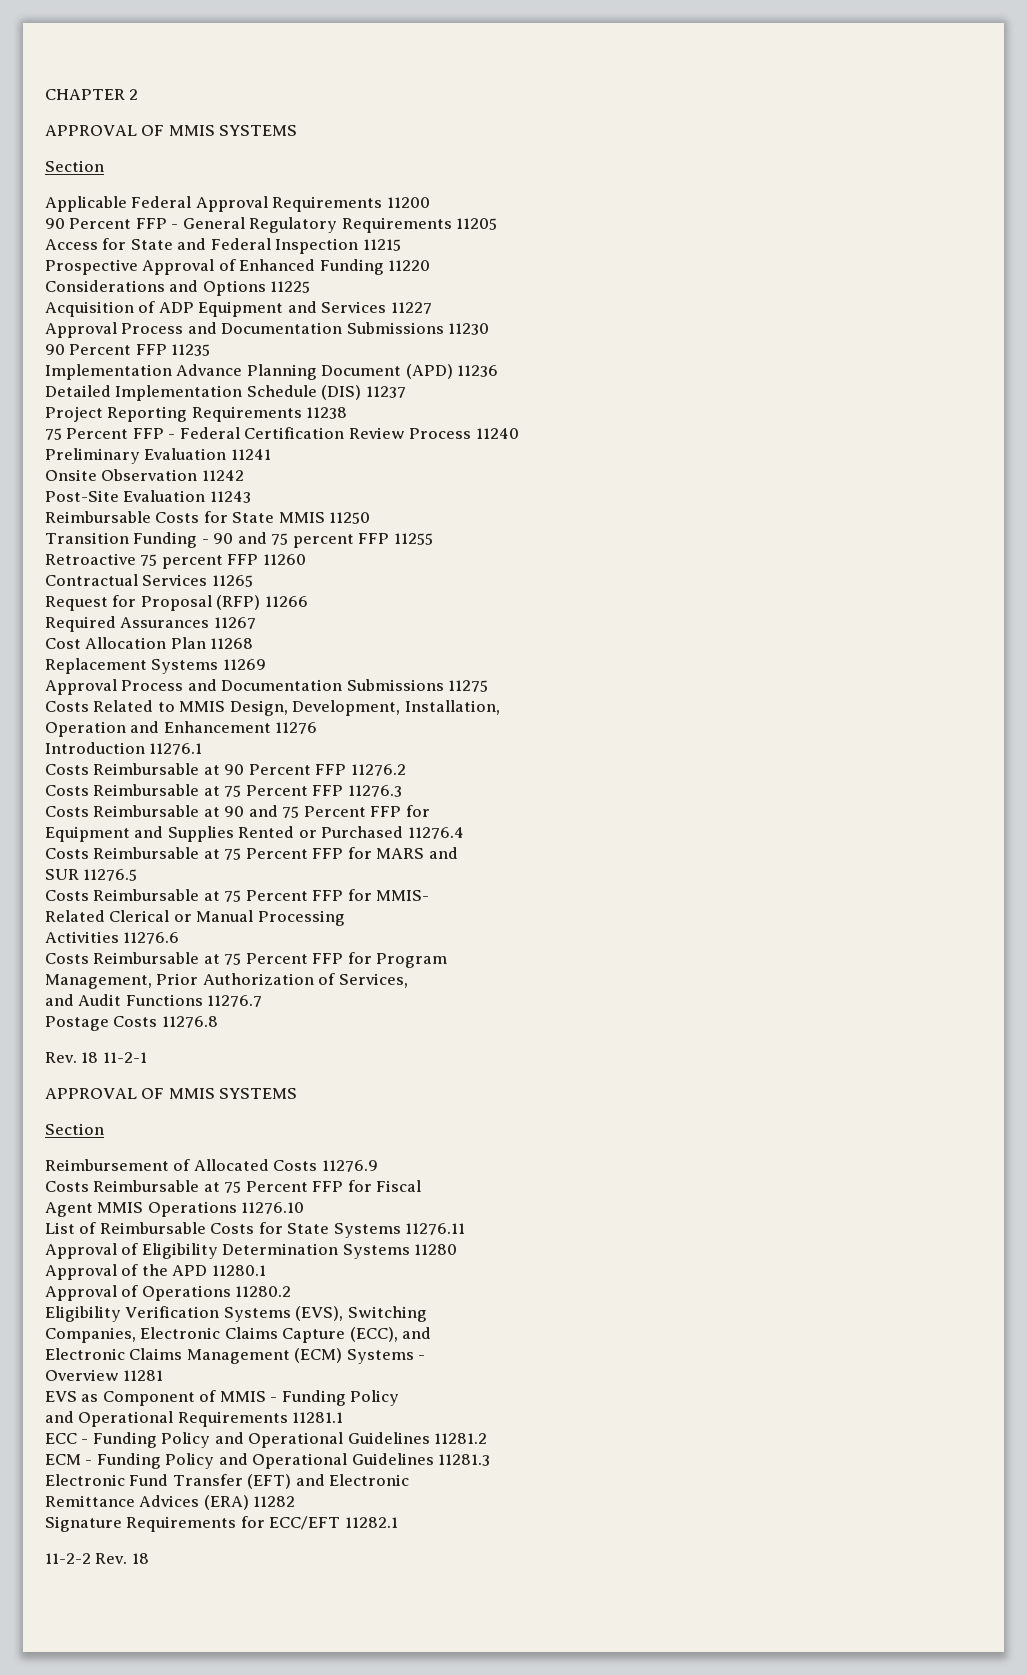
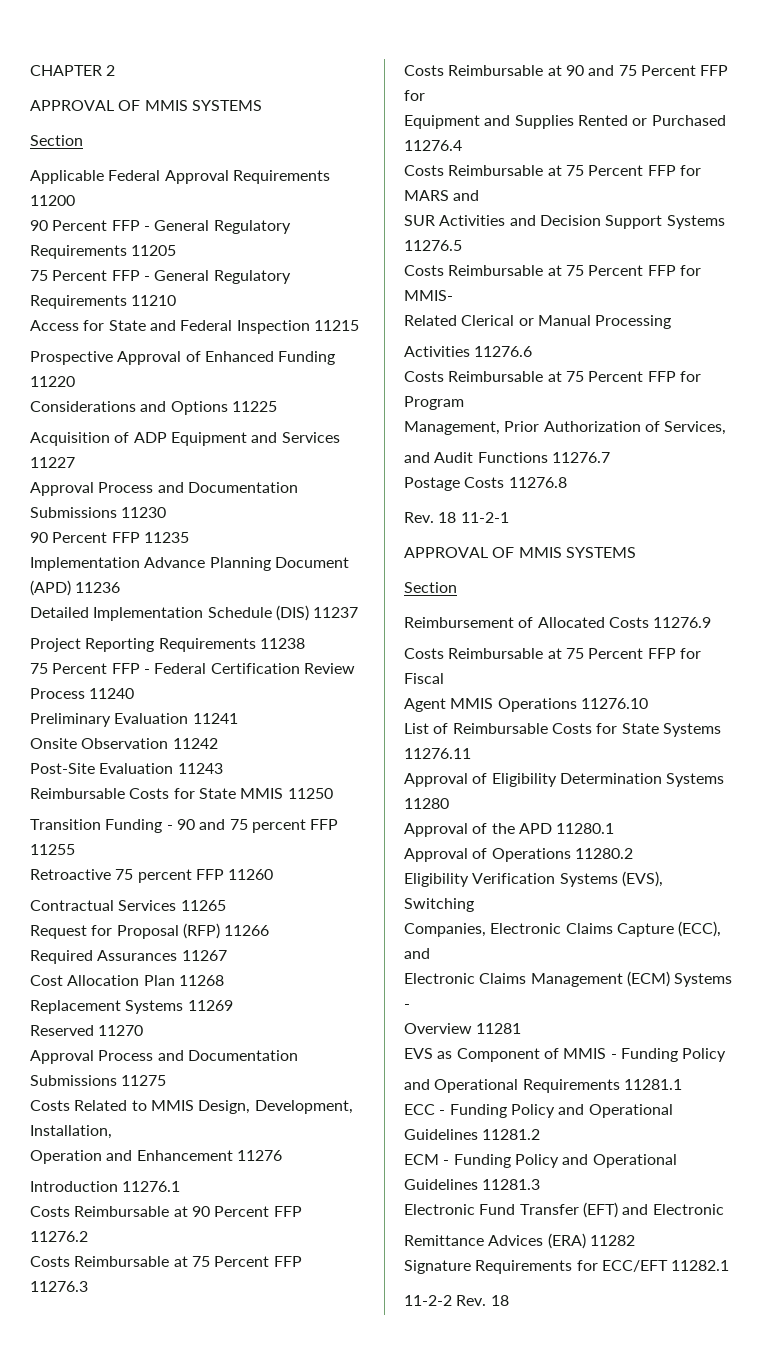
+ 75 Percent FFP - General Regulatory Requirements 11210
+ Reserved 11270
- SUR 11276.5
+ SUR Activities and Decision Support Systems 11276.5

